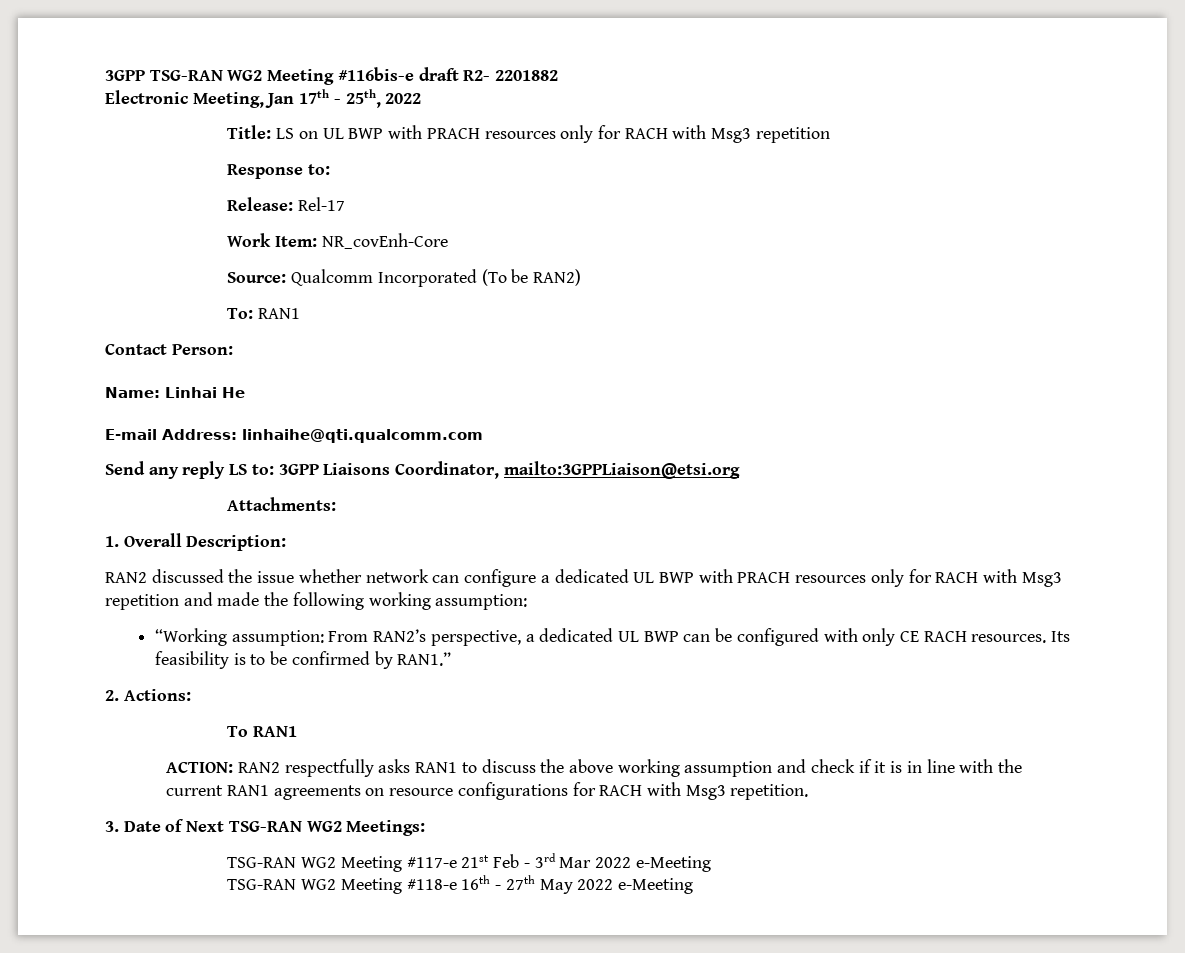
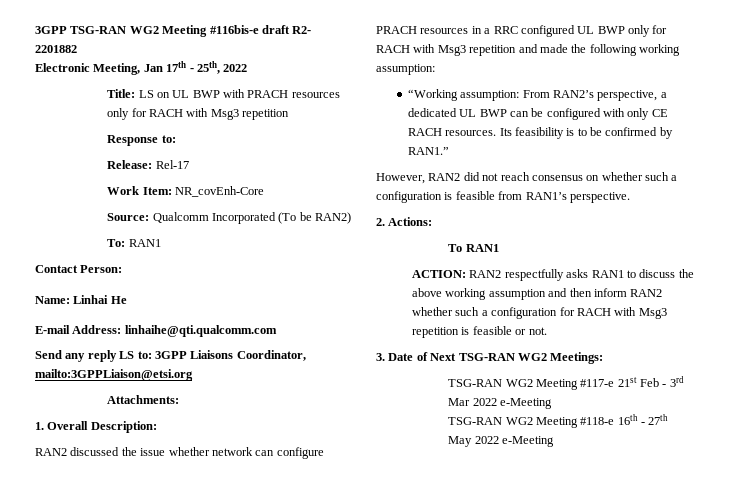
- RAN2 discussed the issue whether network can configure a dedicated UL BWP with PRACH resources only for RACH with Msg3 repetition and made the following working assumption:
+ RAN2 discussed the issue whether network can configure PRACH resources in a RRC configured UL BWP only for RACH with Msg3 repetition and made the following working assumption:
+ However, RAN2 did not reach consensus on whether such a configuration is feasible from RAN1’s perspective.
- ACTION: RAN2 respectfully asks RAN1 to discuss the above working assumption and check if it is in line with the current RAN1 agreements on resource configurations for RACH with Msg3 repetition.
+ ACTION: RAN2 respectfully asks RAN1 to discuss the above working assumption and then inform RAN2 whether such a configuration for RACH with Msg3 repetition is feasible or not.

